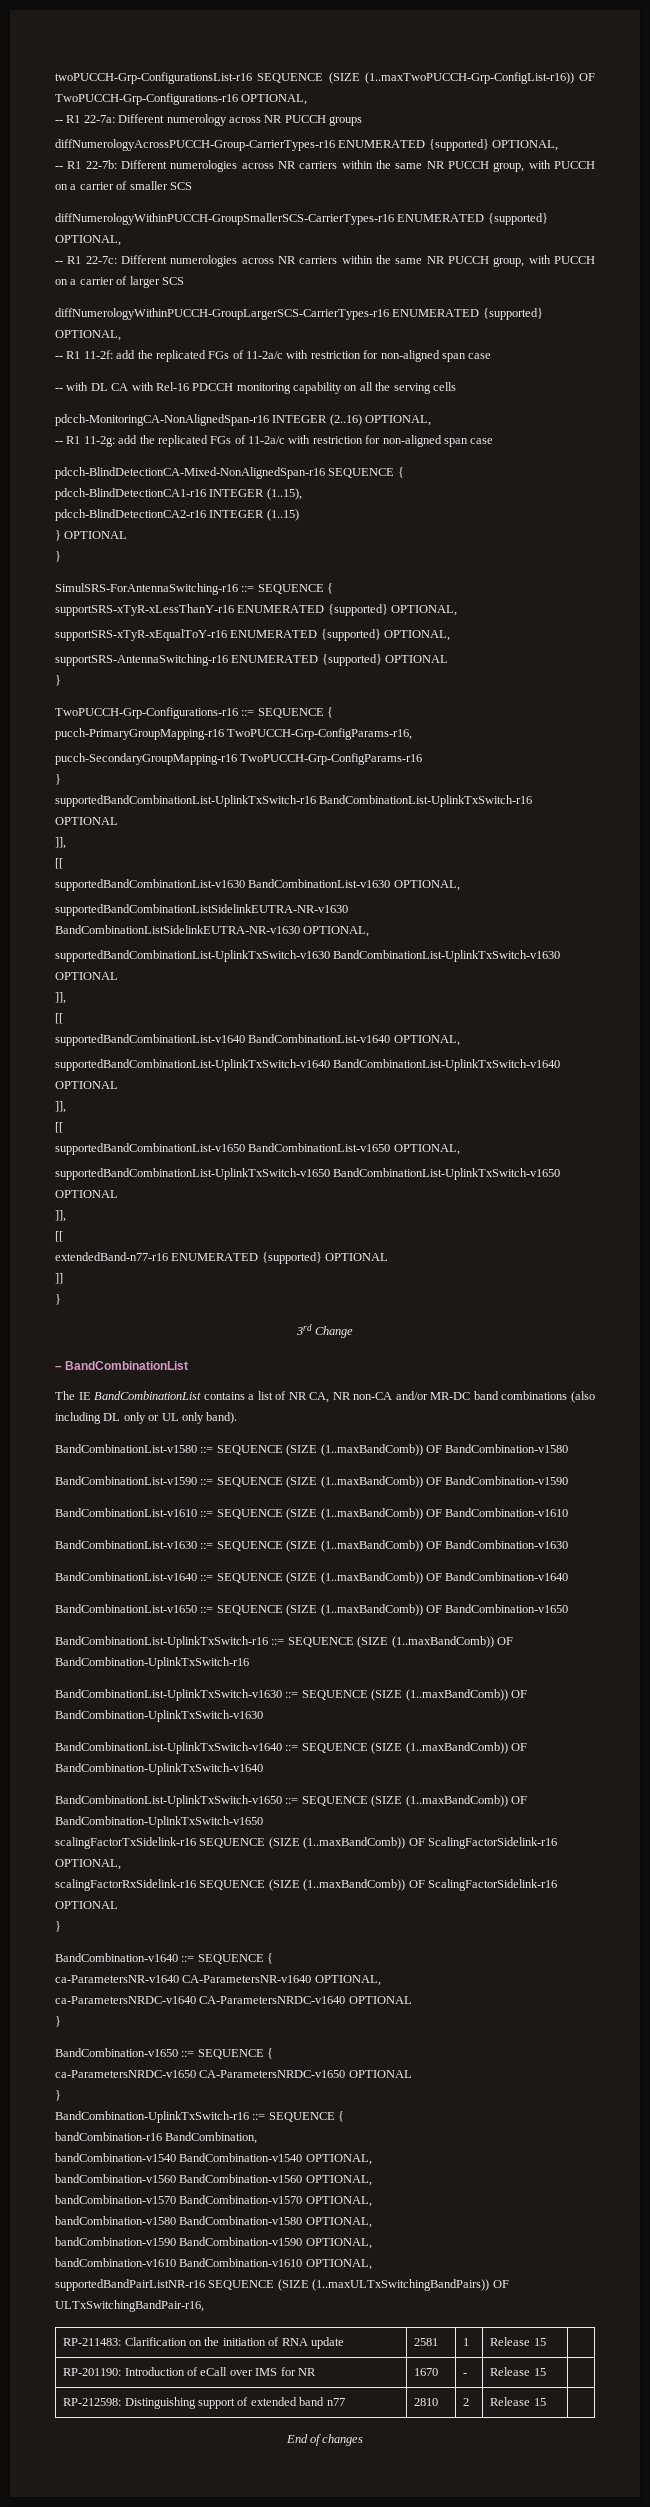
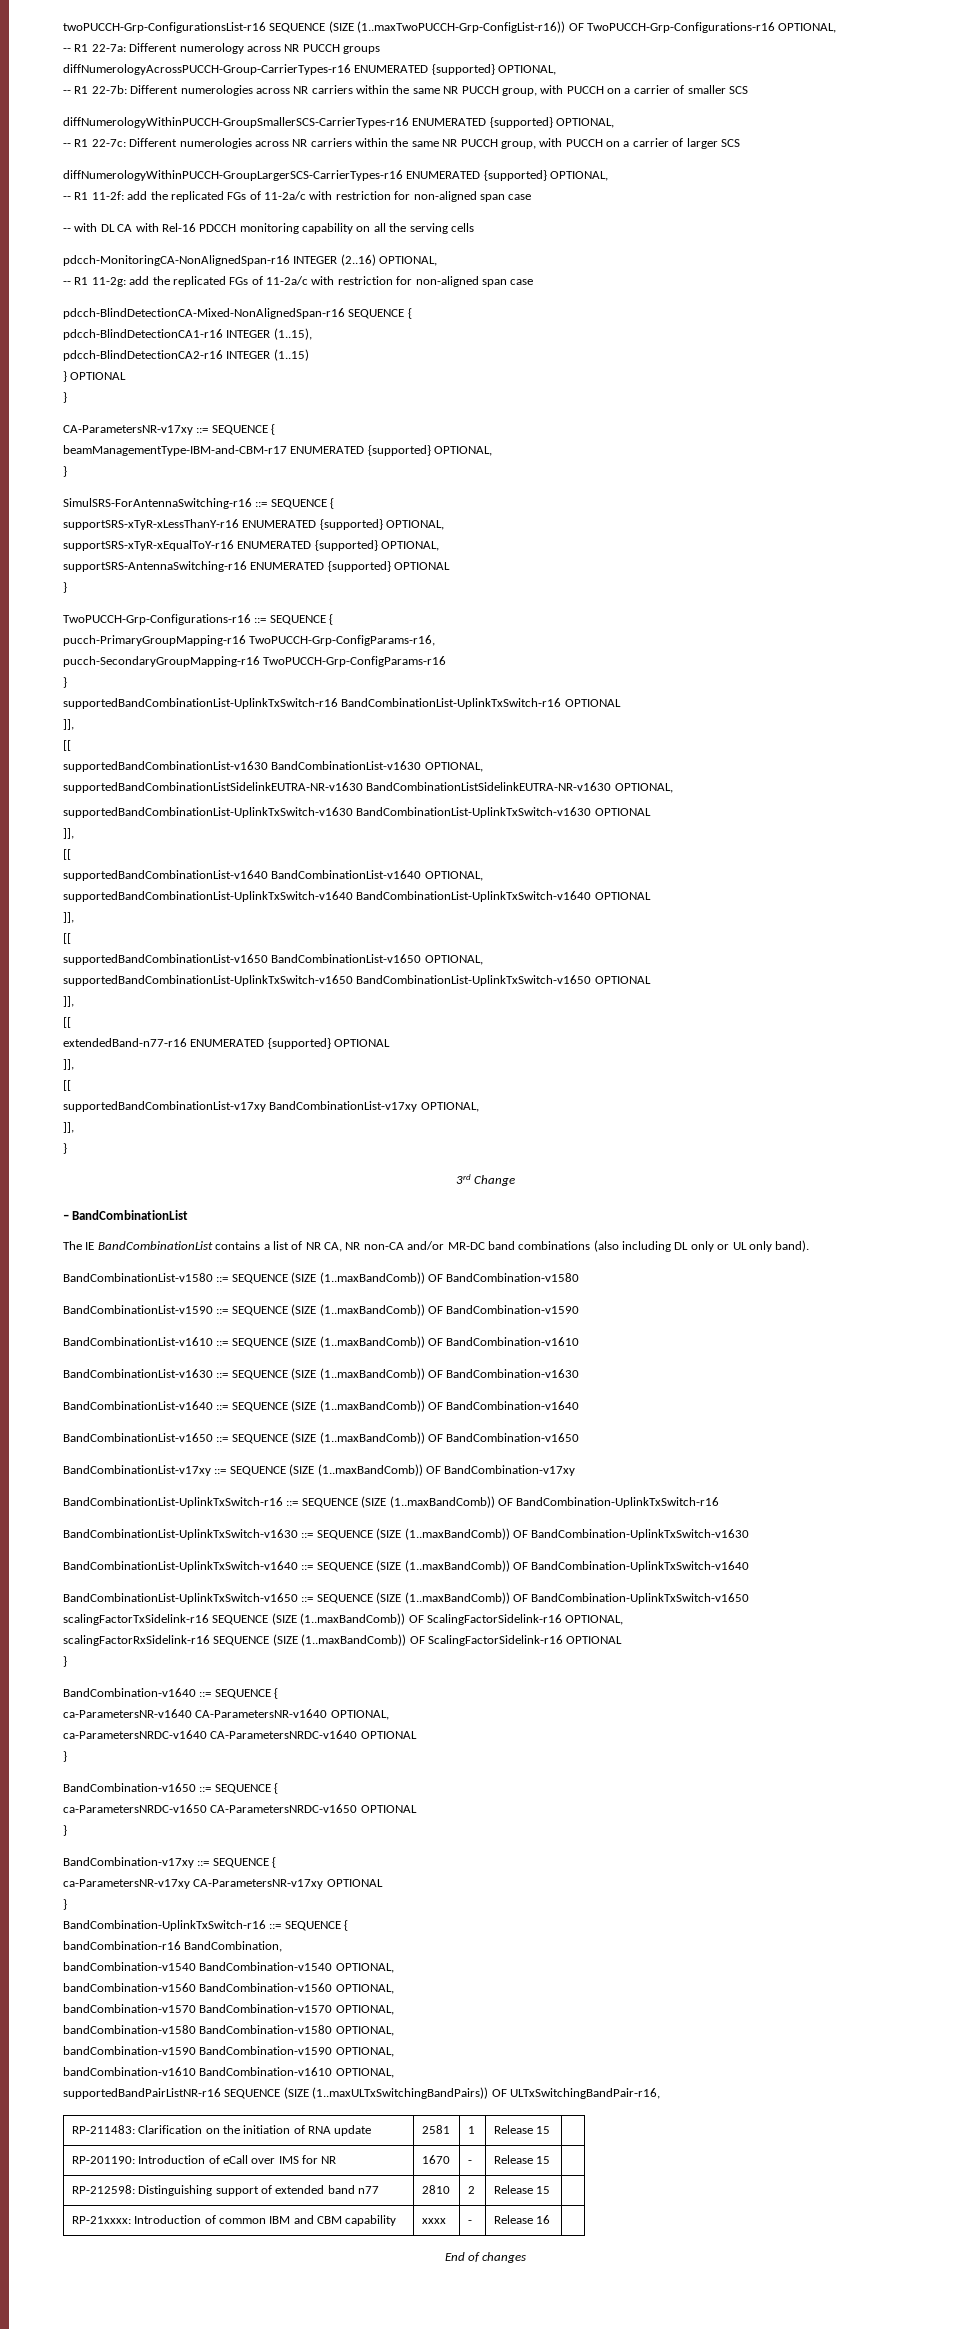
+ CA-ParametersNR-v17xy ::= SEQUENCE {
+ beamManagementType-IBM-and-CBM-r17 ENUMERATED {supported} OPTIONAL,
+ }
  extendedBand-n77-r16 ENUMERATED {supported} OPTIONAL
- ]]
+ ]],
+ [[
+ supportedBandCombinationList-v17xy BandCombinationList-v17xy OPTIONAL,
+ ]],
+ BandCombinationList-v17xy ::= SEQUENCE (SIZE (1..maxBandComb)) OF BandCombination-v17xy
+ BandCombination-v17xy ::= SEQUENCE {
+ ca-ParametersNR-v17xy CA-ParametersNR-v17xy OPTIONAL
+ }
+ RP-21xxxx: Introduction of common IBM and CBM capability | xxxx | - | Release 16 |

